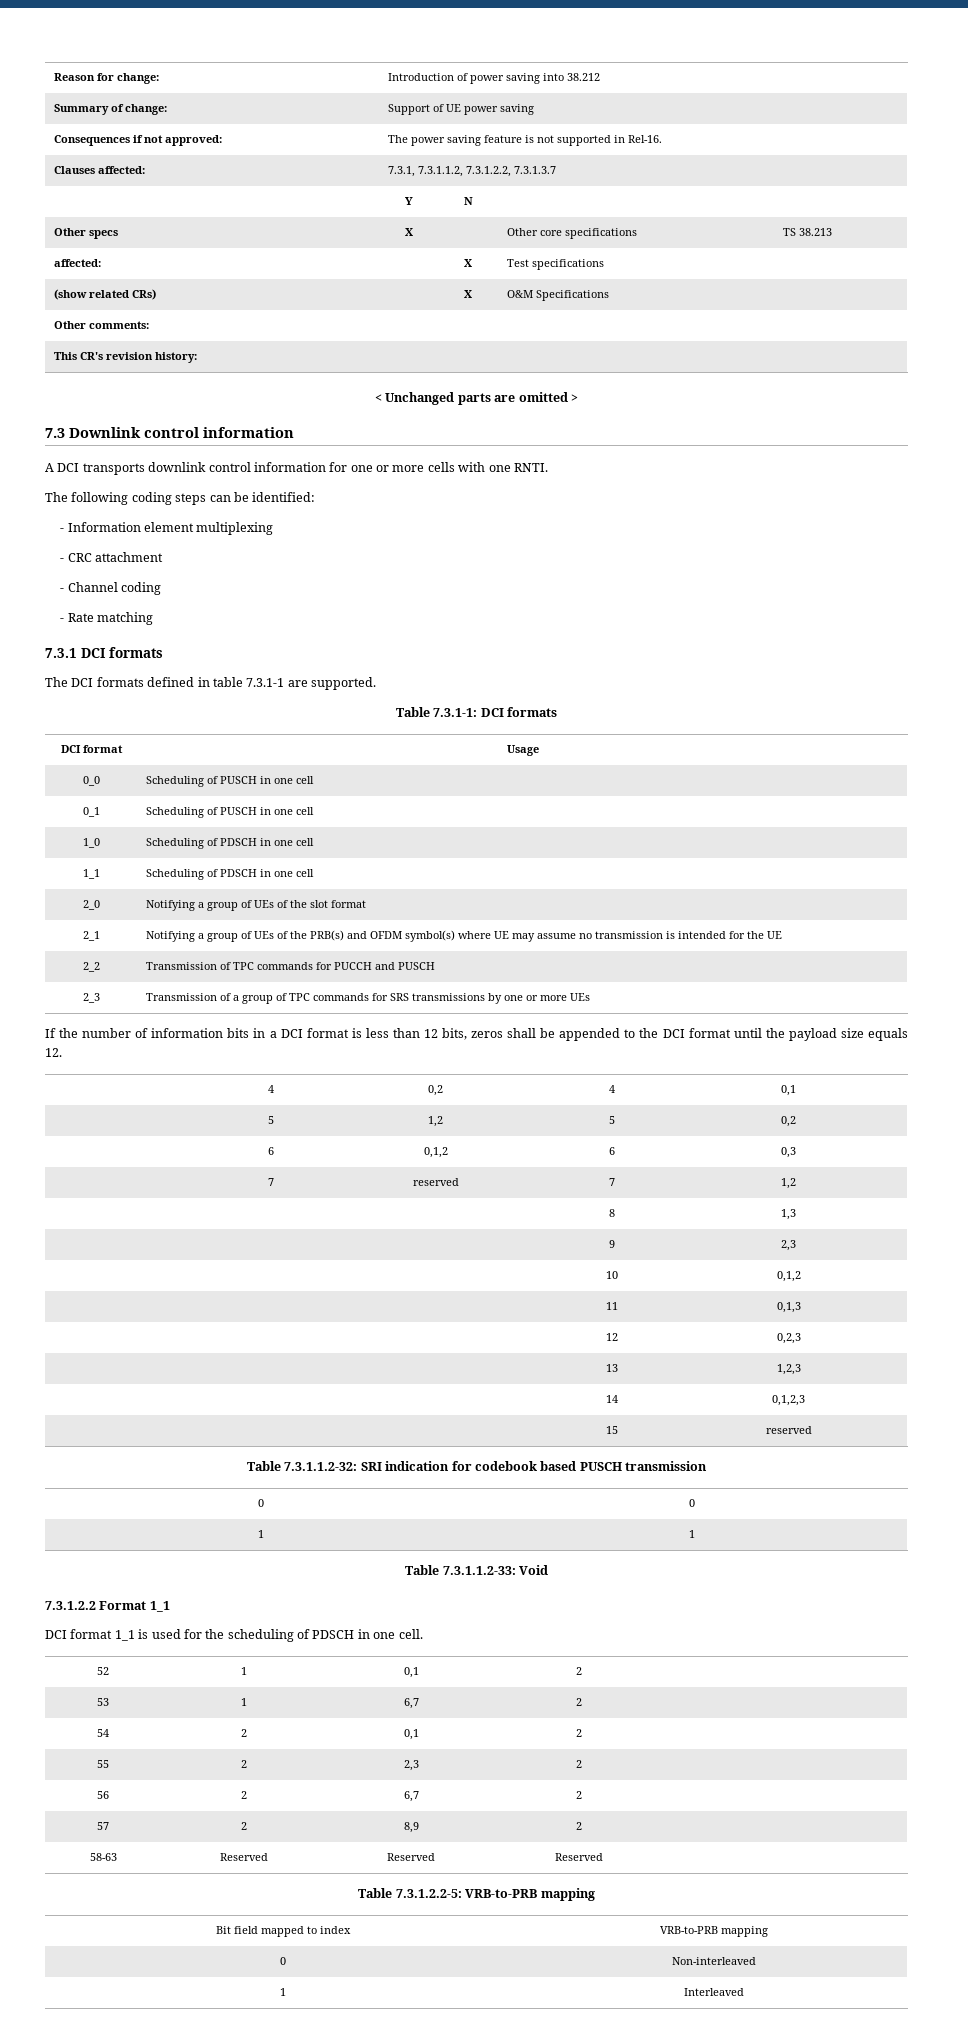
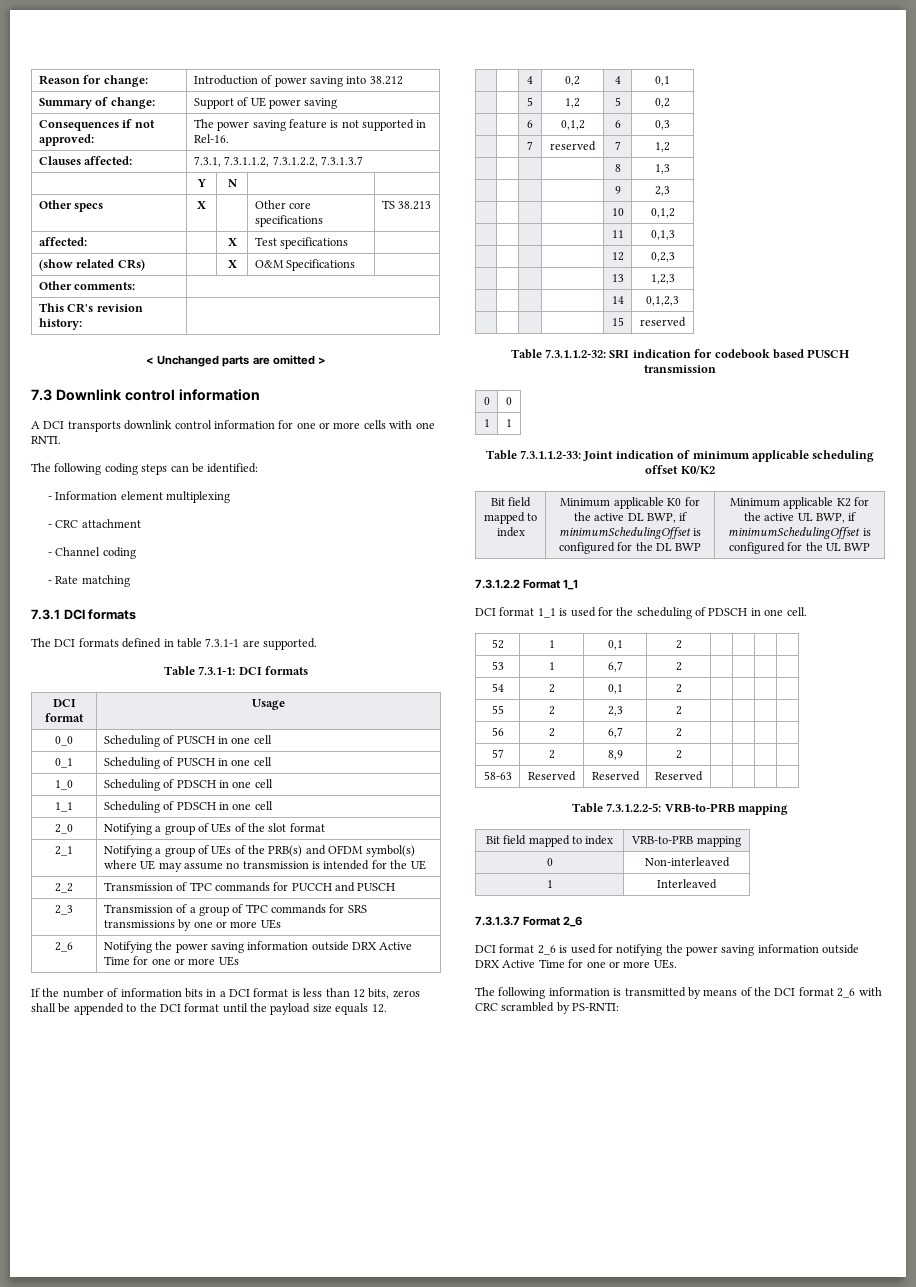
+ 2_6 | Notifying the power saving information outside DRX Active Time for one or more UEs
- Table 7.3.1.1.2-33: Void
+ Table 7.3.1.1.2-33: Joint indication of minimum applicable scheduling offset K0/K2
+ Bit field mapped to index | Minimum applicable K0 for the active DL BWP, if minimumSchedulingOffset is configured for the DL BWP | Minimum applicable K2 for the active UL BWP, if minimumSchedulingOffset is configured for the UL BWP
+ 7.3.1.3.7 Format 2_6
+ DCI format 2_6 is used for notifying the power saving information outside DRX Active Time for one or more UEs.
+ The following information is transmitted by means of the DCI format 2_6 with CRC scrambled by PS-RNTI:

